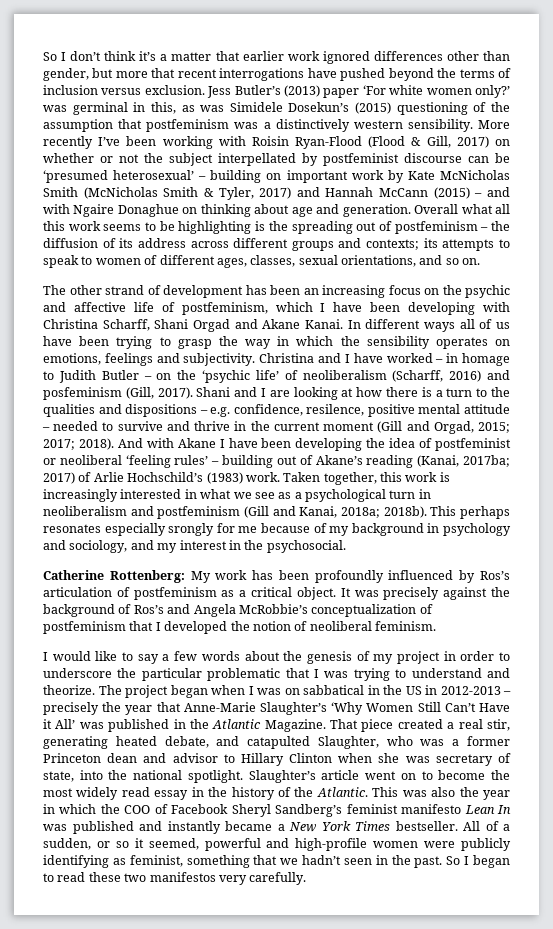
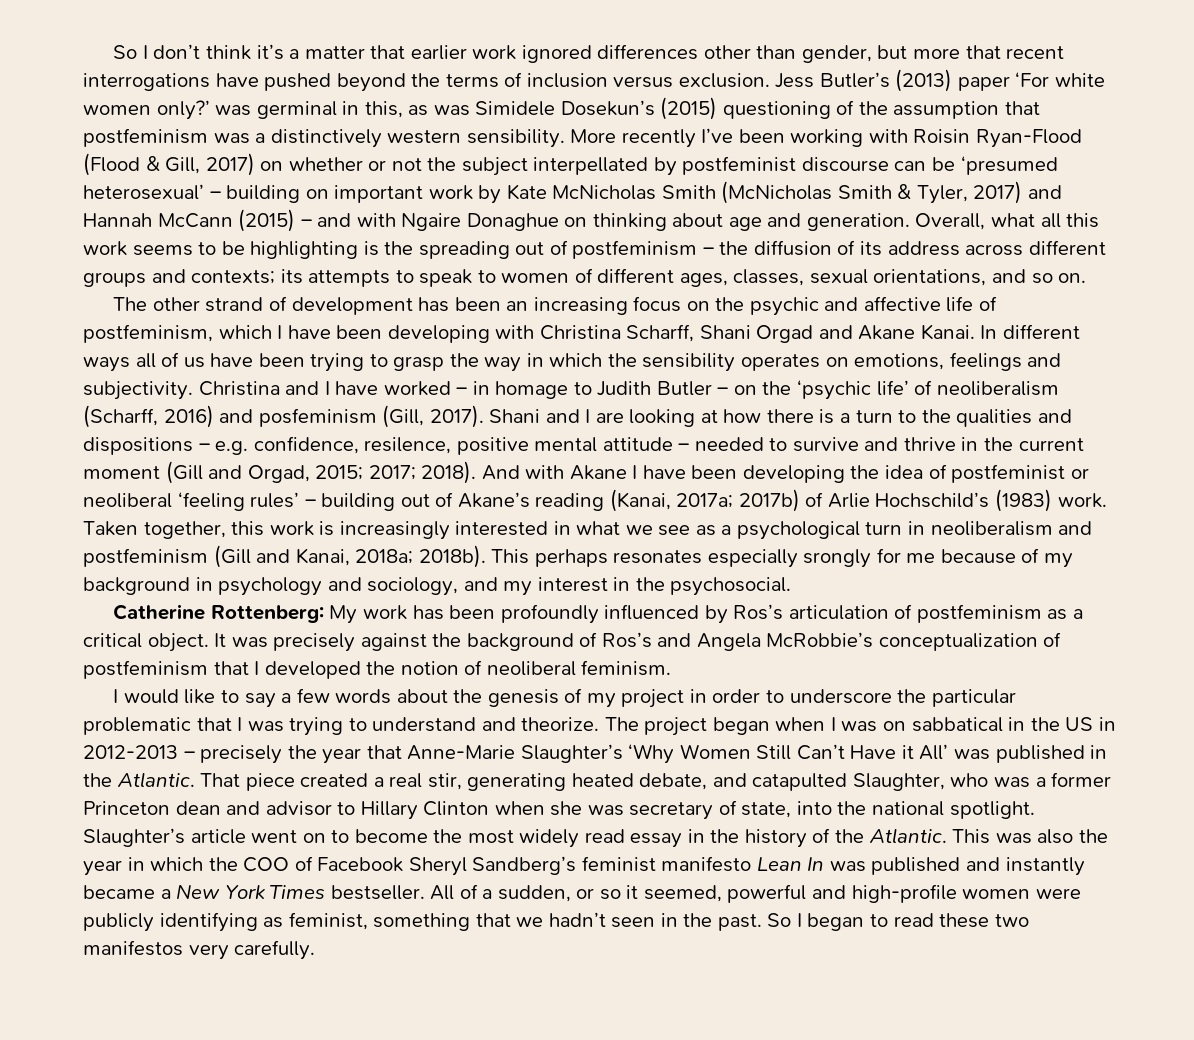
- Overall what all this work seems to be highlighting is the spreading out of postfeminism – the diffusion of its address across different groups and contexts; its attempts to speak to women of different ages, classes, sexual orientations, and so on.
+ Overall, what all this work seems to be highlighting is the spreading out of postfeminism – the diffusion of its address across different groups and contexts; its attempts to speak to women of different ages, classes, sexual orientations, and so on.
- And with Akane I have been developing the idea of postfeminist or neoliberal ‘feeling rules’ – building out of Akane’s reading (Kanai, 2017ba; 2017) of Arlie Hochschild’s (1983) work.
+ And with Akane I have been developing the idea of postfeminist or neoliberal ‘feeling rules’ – building out of Akane’s reading (Kanai, 2017a; 2017b) of Arlie Hochschild’s (1983) work.
- The project began when I was on sabbatical in the US in 2012-2013 – precisely the year that Anne-Marie Slaughter’s ‘Why Women Still Can’t Have it All’ was published in the Atlantic Magazine.
+ The project began when I was on sabbatical in the US in 2012-2013 – precisely the year that Anne-Marie Slaughter’s ‘Why Women Still Can’t Have it All’ was published in the Atlantic.

